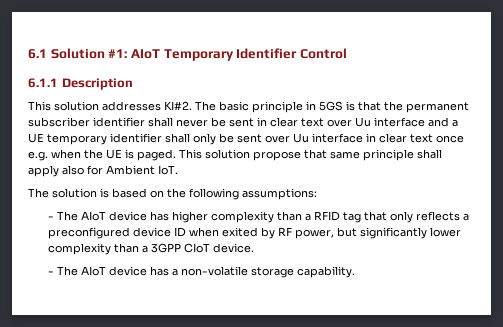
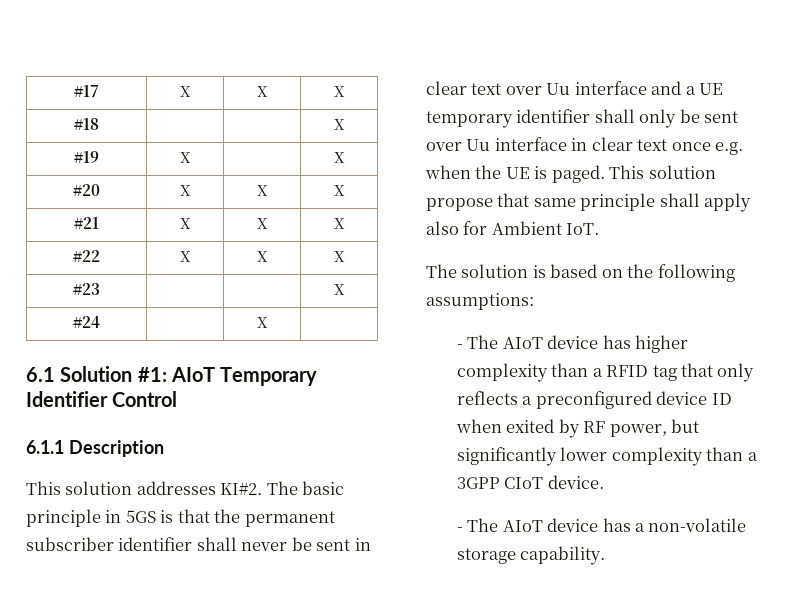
+ #17 | X | X | X
+ #18 | | | X
+ #19 | X | | X
+ #20 | X | X | X
+ #21 | X | X | X
+ #22 | X | X | X
+ #23 | | | X
+ #24 | | X |

